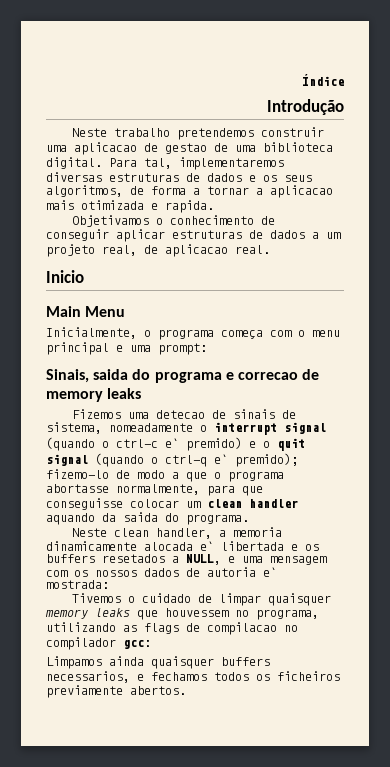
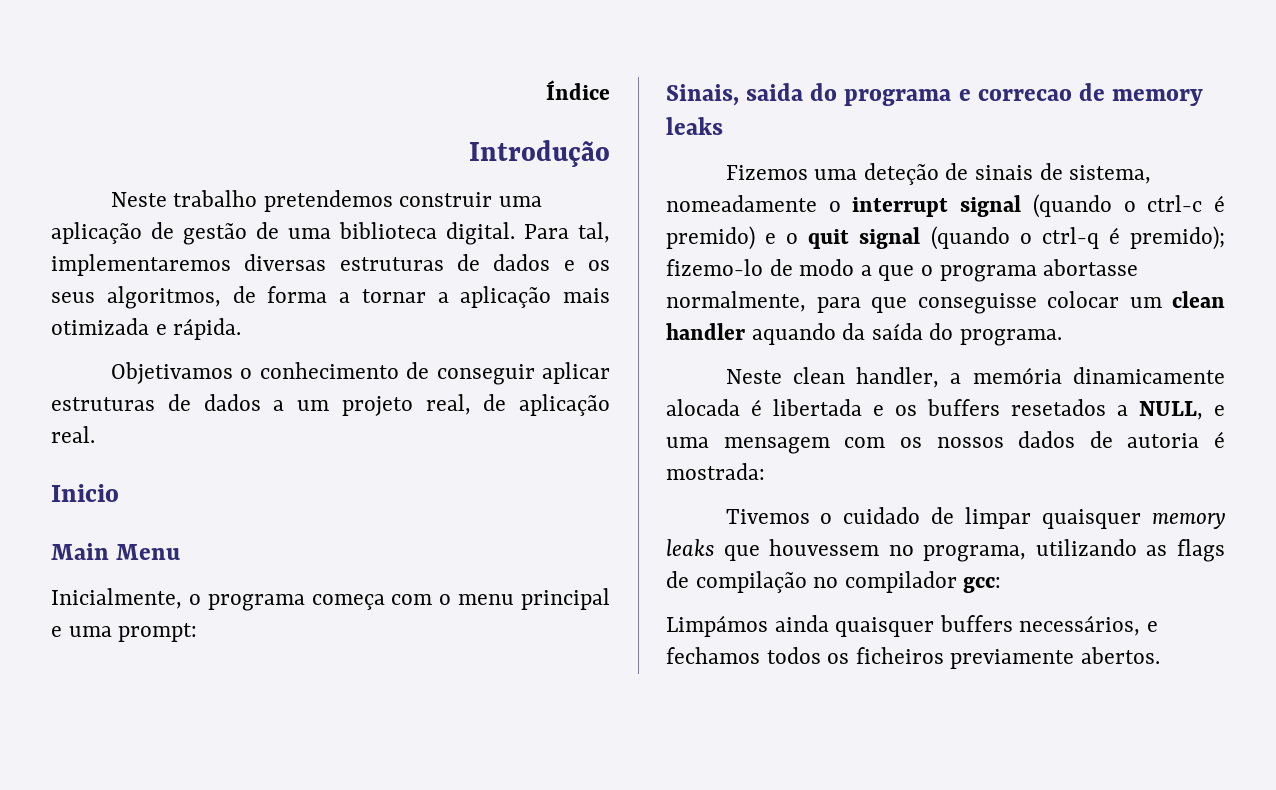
- Neste trabalho pretendemos construir uma aplicacao de gestao de uma biblioteca digital.
+ Neste trabalho pretendemos construir uma aplicação de gestão de uma biblioteca digital.
- Para tal, implementaremos diversas estruturas de dados e os seus algoritmos, de forma a tornar a aplicacao mais otimizada e rapida.
+ Para tal, implementaremos diversas estruturas de dados e os seus algoritmos, de forma a tornar a aplicação mais otimizada e rápida.
- Objetivamos o conhecimento de conseguir aplicar estruturas de dados a um projeto real, de aplicacao real.
+ Objetivamos o conhecimento de conseguir aplicar estruturas de dados a um projeto real, de aplicação real.
- Fizemos uma detecao de sinais de sistema, nomeadamente o interrupt signal (quando o ctrl-c e` premido) e o quit signal (quando o ctrl-q e` premido); fizemo-lo de modo a que o programa abortasse normalmente, para que conseguisse colocar um clean handler aquando da saida do programa.
+ Fizemos uma deteção de sinais de sistema, nomeadamente o interrupt signal (quando o ctrl-c é premido) e o quit signal (quando o ctrl-q é premido); fizemo-lo de modo a que o programa abortasse normalmente, para que conseguisse colocar um clean handler aquando da saída do programa.
- Neste clean handler, a memoria dinamicamente alocada e` libertada e os buffers resetados a NULL, e uma mensagem com os nossos dados de autoria e` mostrada:
+ Neste clean handler, a memória dinamicamente alocada é libertada e os buffers resetados a NULL, e uma mensagem com os nossos dados de autoria é mostrada:
- Tivemos o cuidado de limpar quaisquer memory leaks que houvessem no programa, utilizando as flags de compilacao no compilador gcc:
+ Tivemos o cuidado de limpar quaisquer memory leaks que houvessem no programa, utilizando as flags de compilação no compilador gcc:
- Limpamos ainda quaisquer buffers necessarios, e fechamos todos os ficheiros previamente abertos.
+ Limpámos ainda quaisquer buffers necessários, e fechamos todos os ficheiros previamente abertos.

